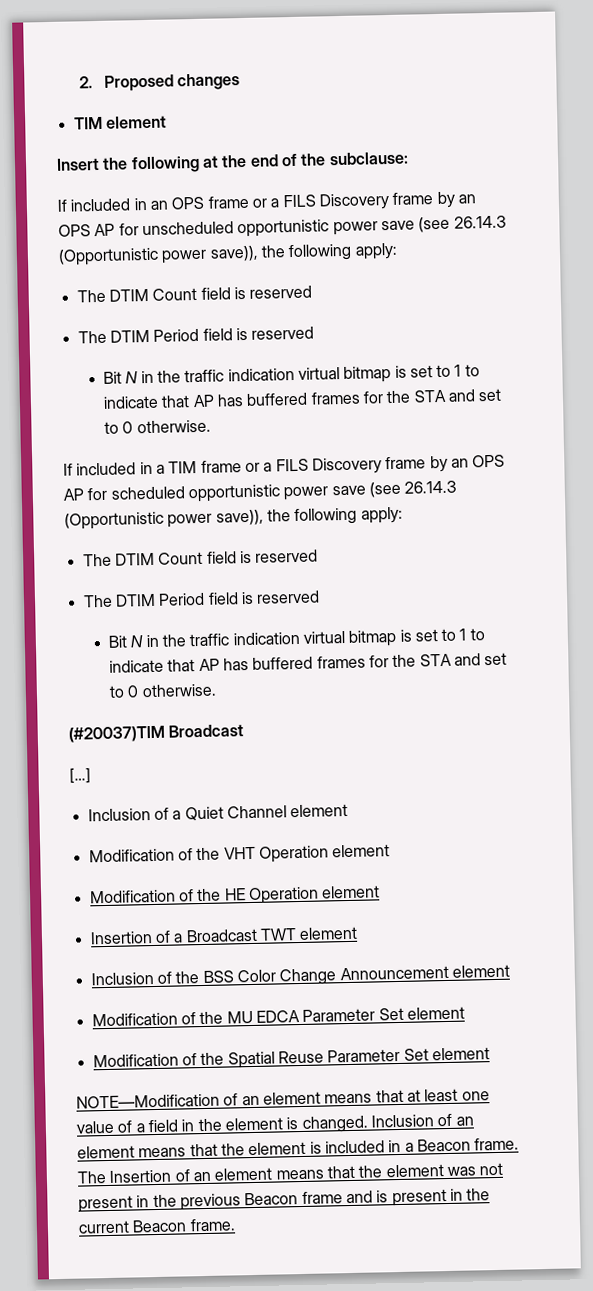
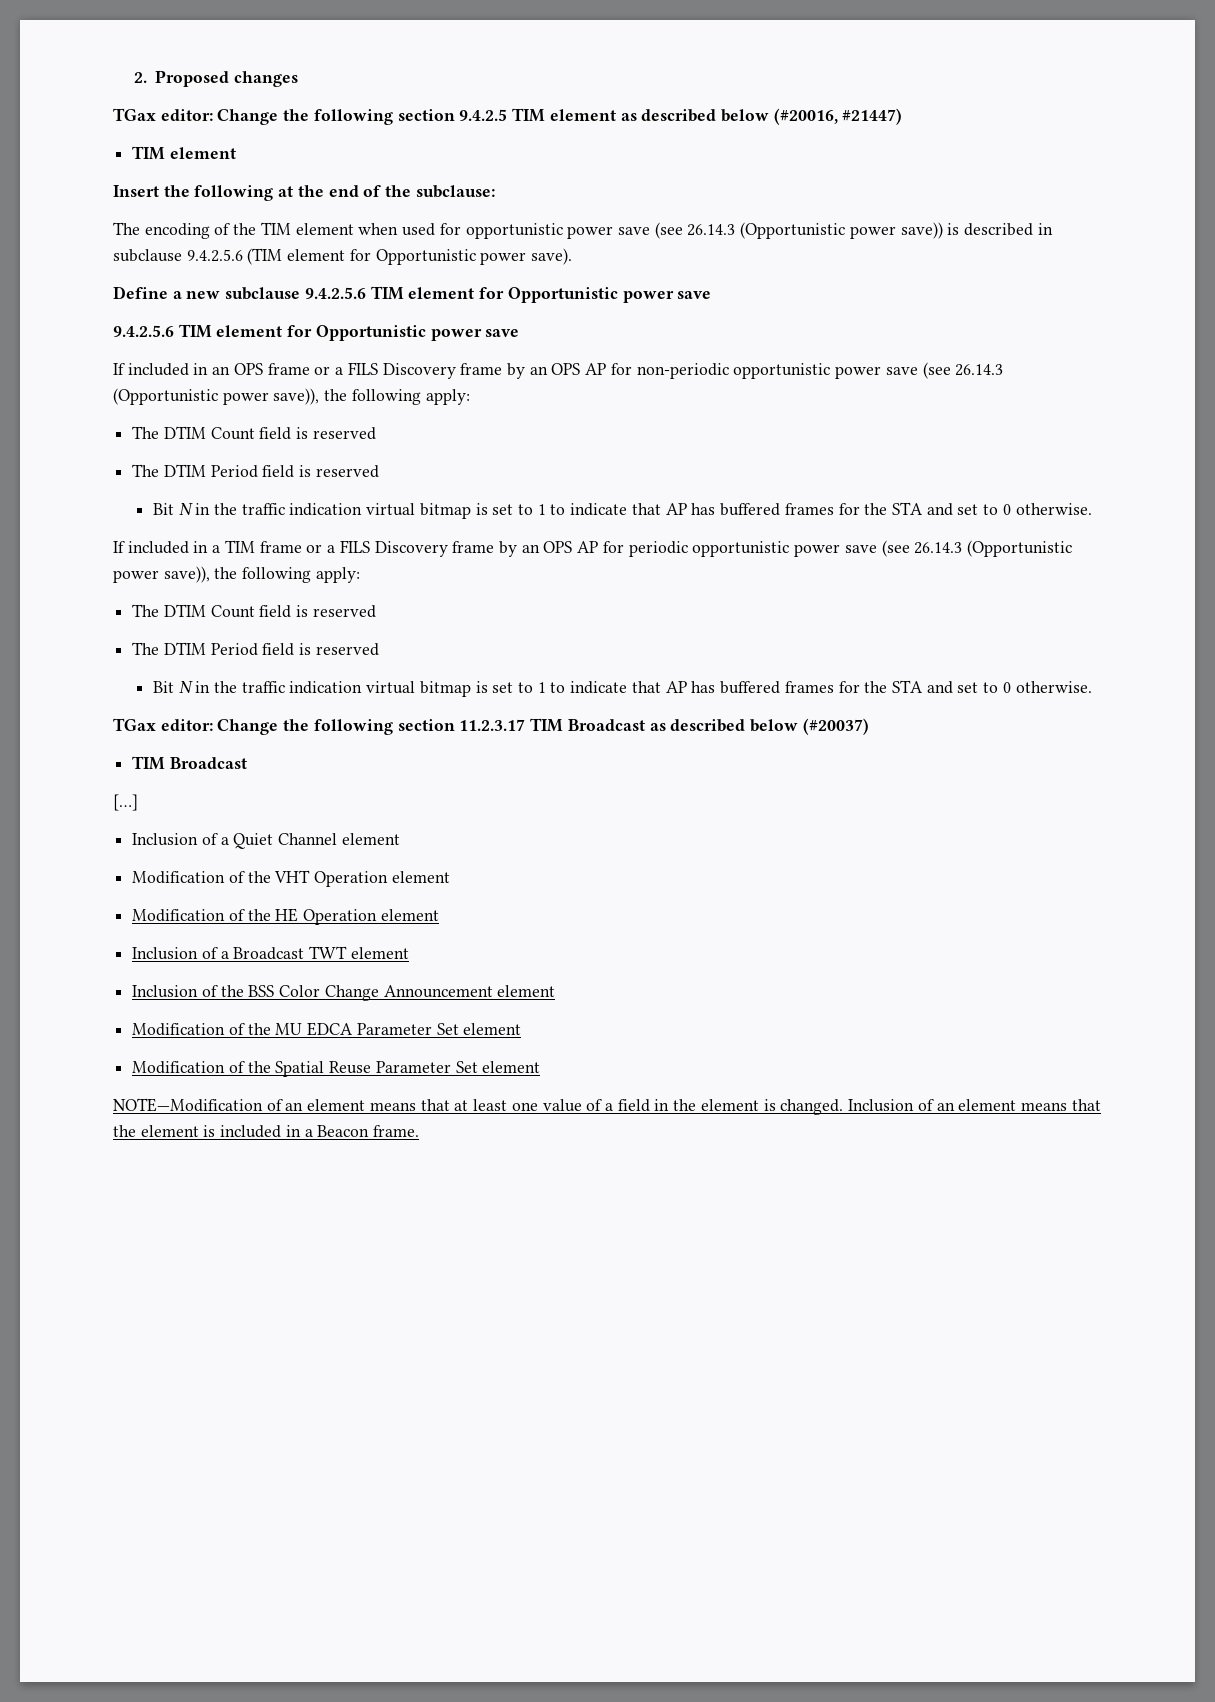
+ TGax editor: Change the following section 9.4.2.5 TIM element as described below (#20016, #21447)
+ The encoding of the TIM element when used for opportunistic power save (see 26.14.3 (Opportunistic power save)) is described in subclause 9.4.2.5.6 (TIM element for Opportunistic power save).
+ Define a new subclause 9.4.2.5.6 TIM element for Opportunistic power save
+ 9.4.2.5.6 TIM element for Opportunistic power save
- If included in an OPS frame or a FILS Discovery frame by an OPS AP for unscheduled opportunistic power save (see 26.14.3 (Opportunistic power save)), the following apply:
+ If included in an OPS frame or a FILS Discovery frame by an OPS AP for non-periodic opportunistic power save (see 26.14.3 (Opportunistic power save)), the following apply:
- If included in a TIM frame or a FILS Discovery frame by an OPS AP for scheduled opportunistic power save (see 26.14.3 (Opportunistic power save)), the following apply:
+ If included in a TIM frame or a FILS Discovery frame by an OPS AP for periodic opportunistic power save (see 26.14.3 (Opportunistic power save)), the following apply:
- (#20037)TIM Broadcast
+ TGax editor: Change the following section 11.2.3.17 TIM Broadcast as described below (#20037)
+ TIM Broadcast
- Insertion of a Broadcast TWT element
+ Inclusion of a Broadcast TWT element
- The Insertion of an element means that the element was not present in the previous Beacon frame and is present in the current Beacon frame.

